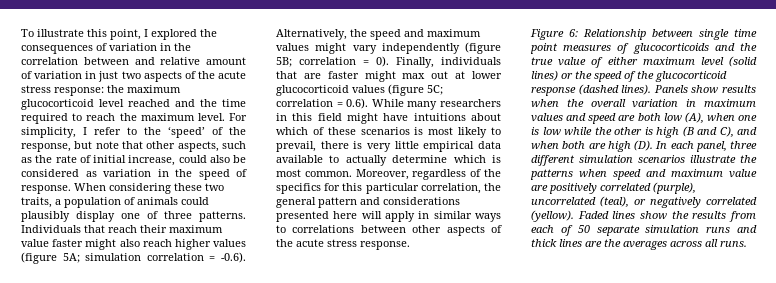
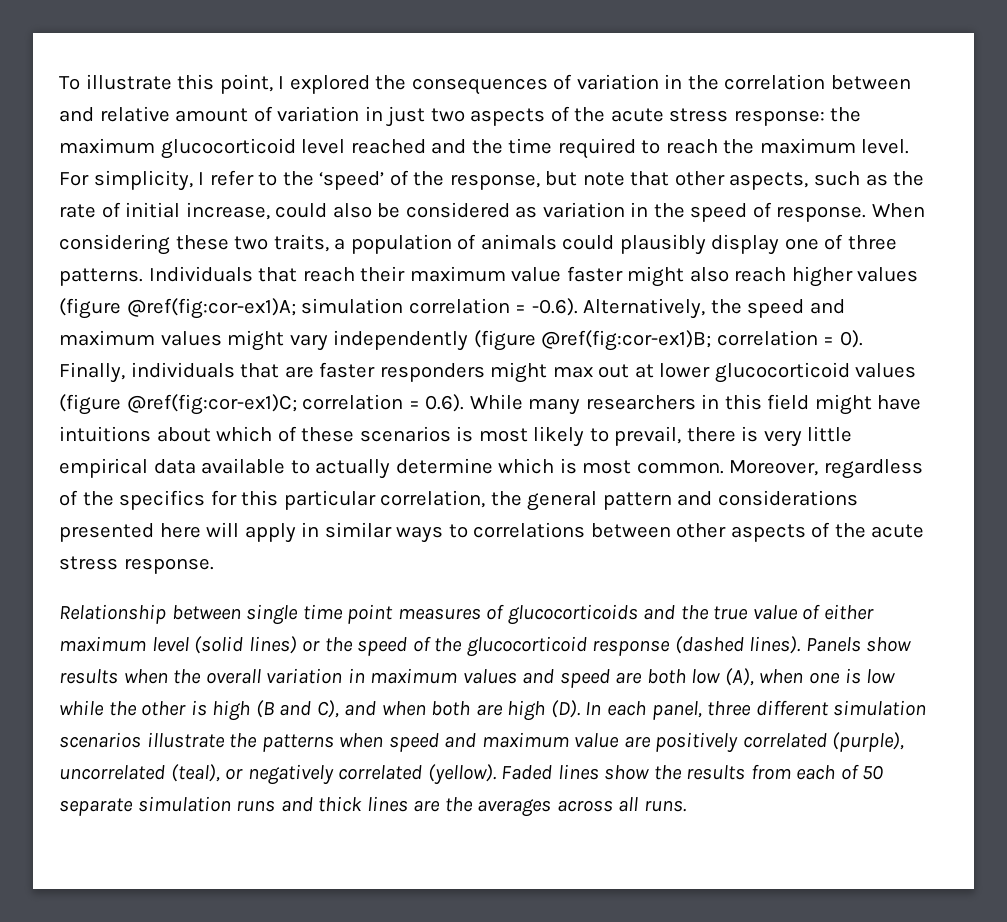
- Individuals that reach their maximum value faster might also reach higher values (figure 5A; simulation correlation = -0.6). Alternatively, the speed and maximum values might vary independently (figure 5B; correlation = 0).
+ Individuals that reach their maximum value faster might also reach higher values (figure @ref(fig:cor-ex1)A; simulation correlation = -0.6). Alternatively, the speed and maximum values might vary independently (figure @ref(fig:cor-ex1)B; correlation = 0).
- Finally, individuals that are faster might max out at lower glucocorticoid values (figure 5C; correlation = 0.6). While many researchers in this field might have intuitions about which of these scenarios is most likely to prevail, there is very little empirical data available to actually determine which is most common.
+ Finally, individuals that are faster responders might max out at lower glucocorticoid values (figure @ref(fig:cor-ex1)C; correlation = 0.6). While many researchers in this field might have intuitions about which of these scenarios is most likely to prevail, there is very little empirical data available to actually determine which is most common.
- Figure 6: Relationship between single time point measures of glucocorticoids and the true value of either maximum level (solid lines) or the speed of the glucocorticoid response (dashed lines).
+ Relationship between single time point measures of glucocorticoids and the true value of either maximum level (solid lines) or the speed of the glucocorticoid response (dashed lines).

